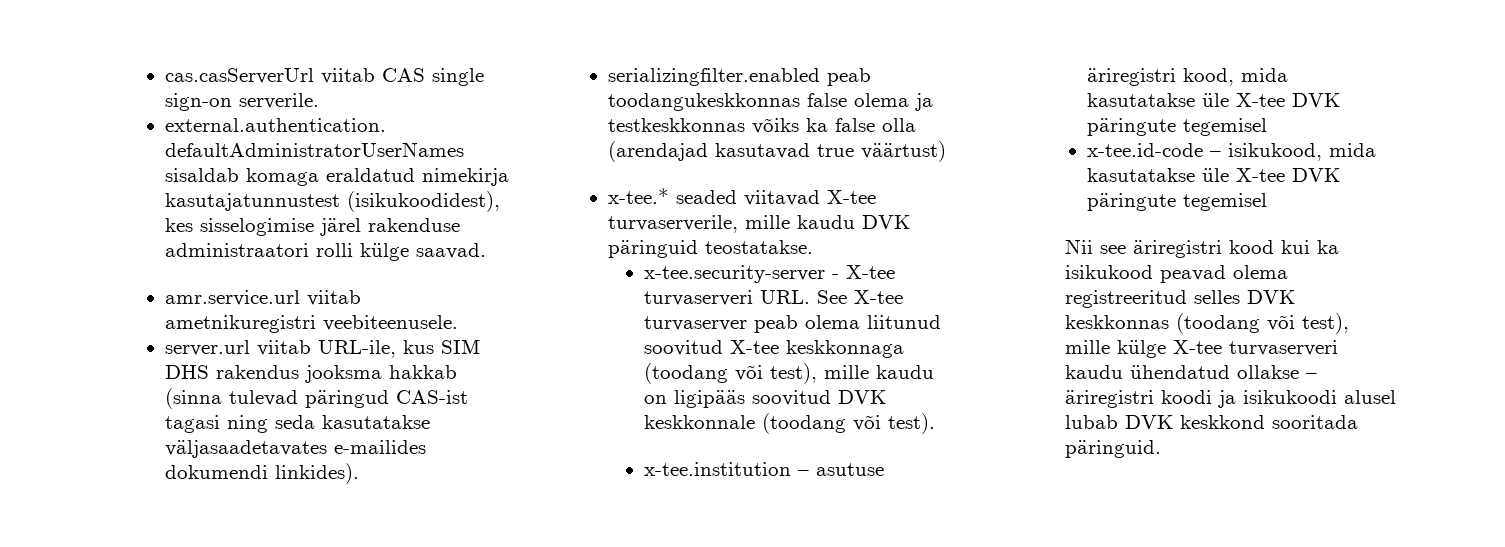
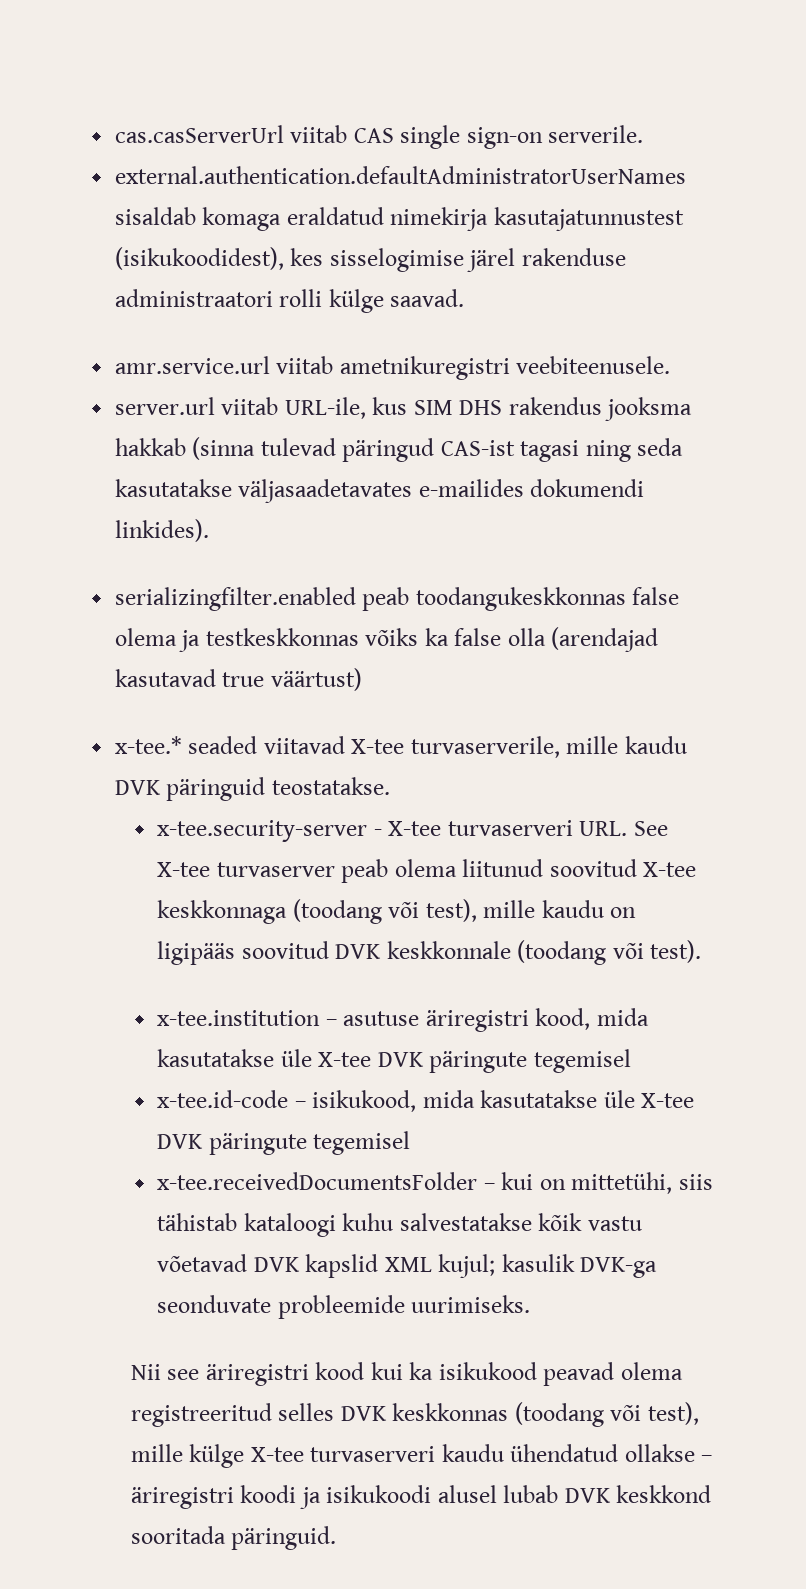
+ x-tee.receivedDocumentsFolder – kui on mittetühi, siis tähistab kataloogi kuhu salvestatakse kõik vastu võetavad DVK kapslid XML kujul; kasulik DVK-ga seonduvate probleemide uurimiseks.

